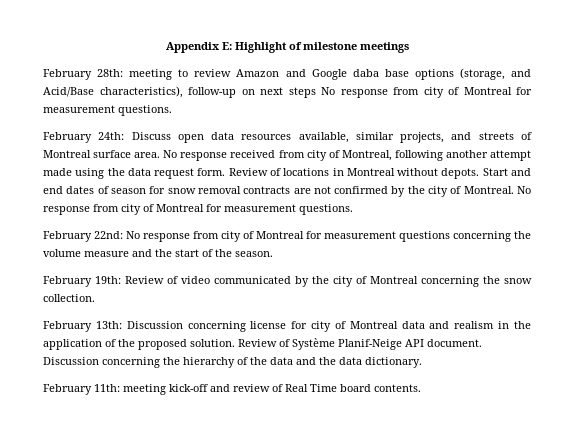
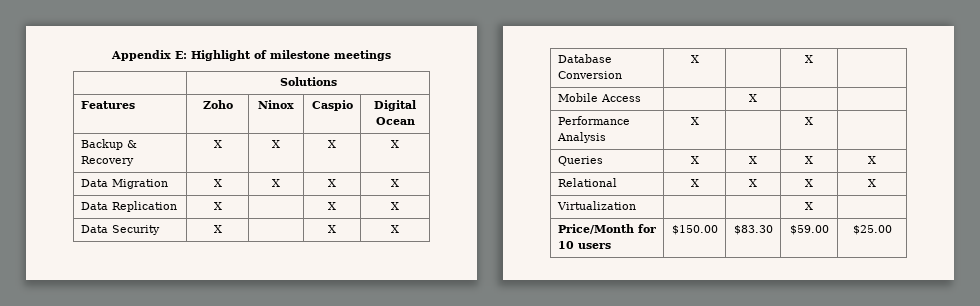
- February 28th: meeting to review Amazon and Google daba base options (storage, and Acid/Base characteristics), follow-up on next steps No response from city of Montreal for measurement questions.
- February 24th: Discuss open data resources available, similar projects, and streets of Montreal surface area. No response received from city of Montreal, following another attempt made using the data request form. Review of locations in Montreal without depots. Start and end dates of season for snow removal contracts are not confirmed by the city of Montreal. No response from city of Montreal for measurement questions.
- February 22nd: No response from city of Montreal for measurement questions concerning the volume measure and the start of the season.
- February 19th: Review of video communicated by the city of Montreal concerning the snow collection.
- February 13th: Discussion concerning license for city of Montreal data and realism in the application of the proposed solution. Review of Système Planif-Neige API document. Discussion concerning the hierarchy of the data and the data dictionary.
- February 11th: meeting kick-off and review of Real Time board contents.
+ | Solutions
+ Features | Zoho | Ninox | Caspio | Digital Ocean
+ Backup & Recovery | X | X | X | X
+ Data Migration | X | X | X | X
+ Data Replication | X | | X | X
+ Data Security | X | | X | X
+ Database Conversion | X | | X |
+ Mobile Access | | X | |
+ Performance Analysis | X | | X |
+ Queries | X | X | X | X
+ Relational | X | X | X | X
+ Virtualization | | | X |
+ Price/Month for 10 users | $150.00 | $83.30 | $59.00 | $25.00

